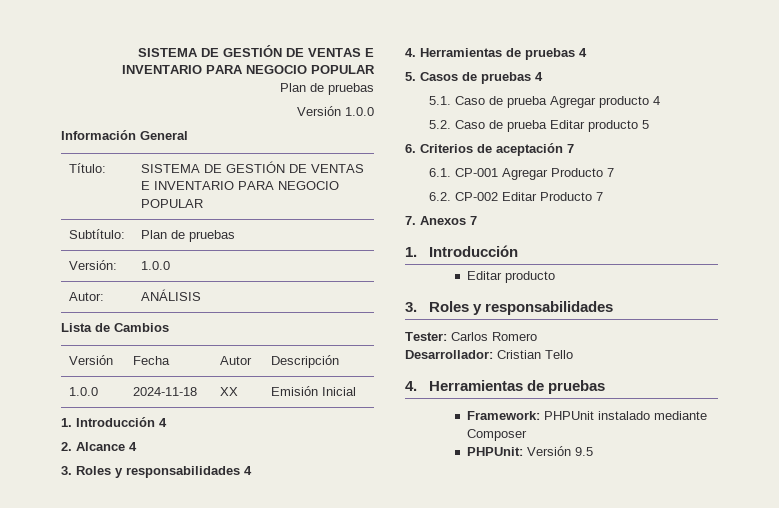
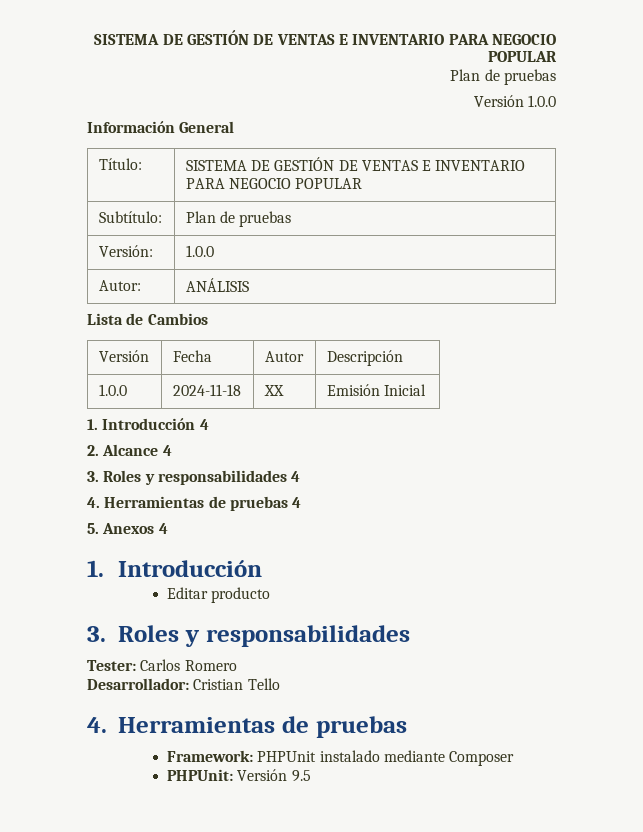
- 5. Casos de pruebas 4
- 5.1. Caso de prueba Agregar producto 4
- 5.2. Caso de prueba Editar producto 5
- 6. Criterios de aceptación 7
- 6.1. CP-001 Agregar Producto 7
- 6.2. CP-002 Editar Producto 7
- 7. Anexos 7
+ 5. Anexos 4

